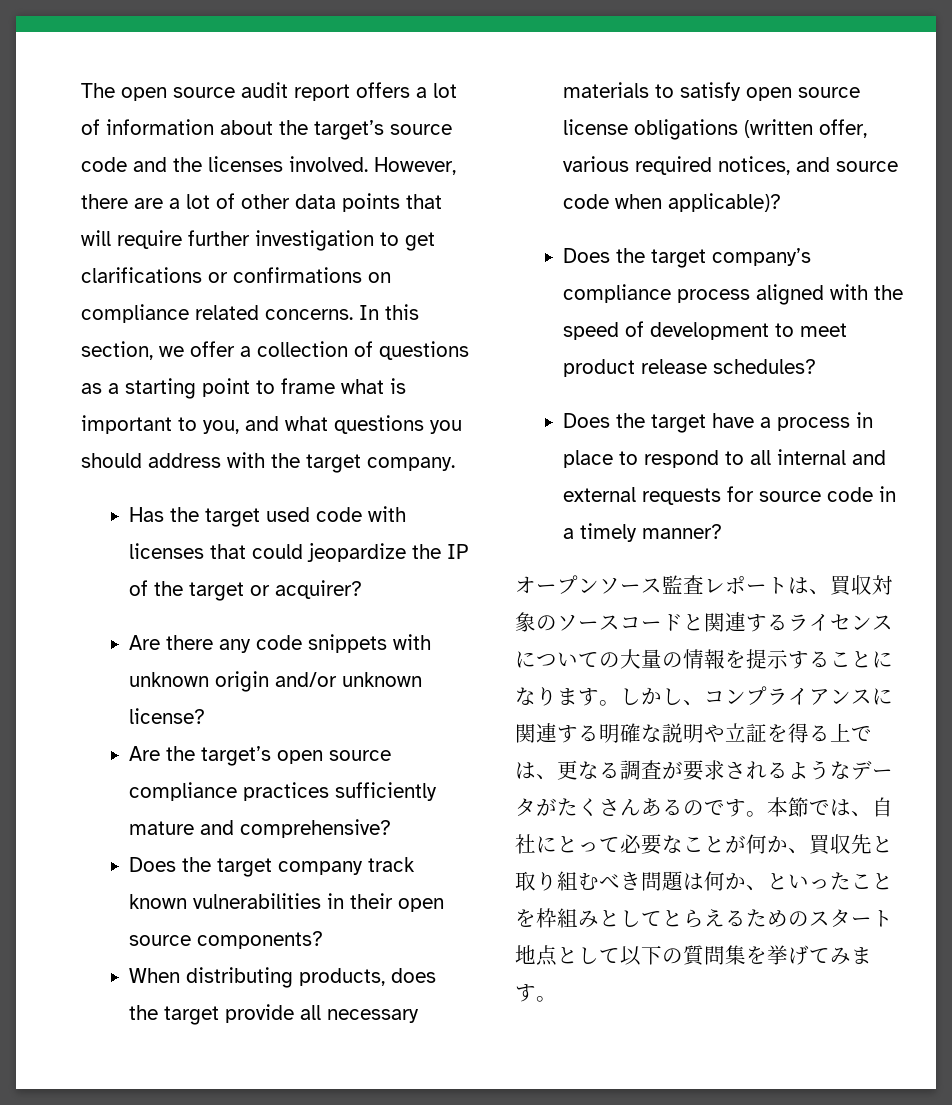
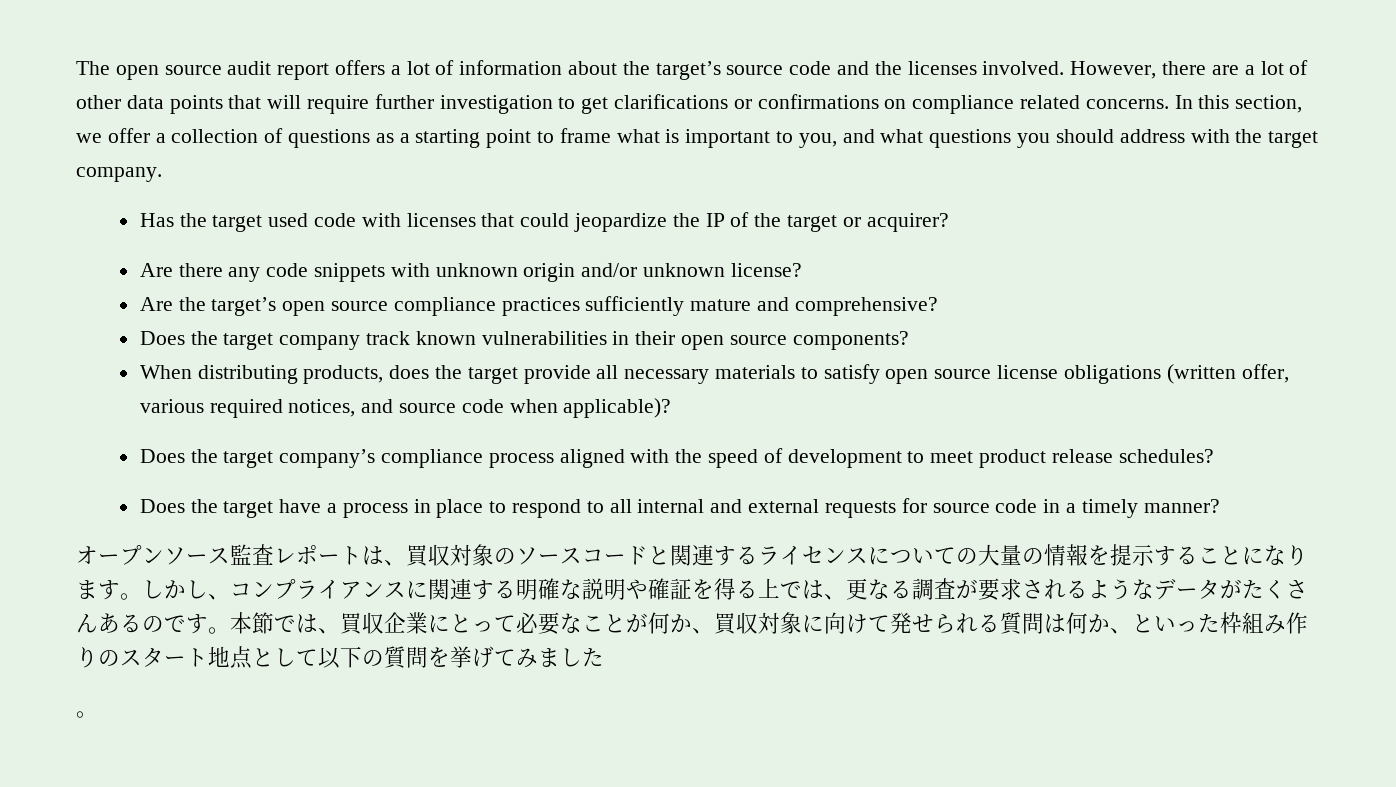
- しかし、コンプライアンスに関連する明確な説明や立証を得る上では、更なる調査が要求されるようなデータがたくさんあるのです。
+ しかし、コンプライアンスに関連する明確な説明や確証を得る上では、更なる調査が要求されるようなデータがたくさんあるのです。
- 本節では、自社にとって必要なことが何か、買収先と取り組むべき問題は何か、といったことを枠組みとしてとらえるためのスタート地点として以下の質問集を挙げてみます。
+ 本節では、買収企業にとって必要なことが何か、買収対象に向けて発せられる質問は何か、といった枠組み作りのスタート地点として以下の質問を挙げてみました
+ 。

